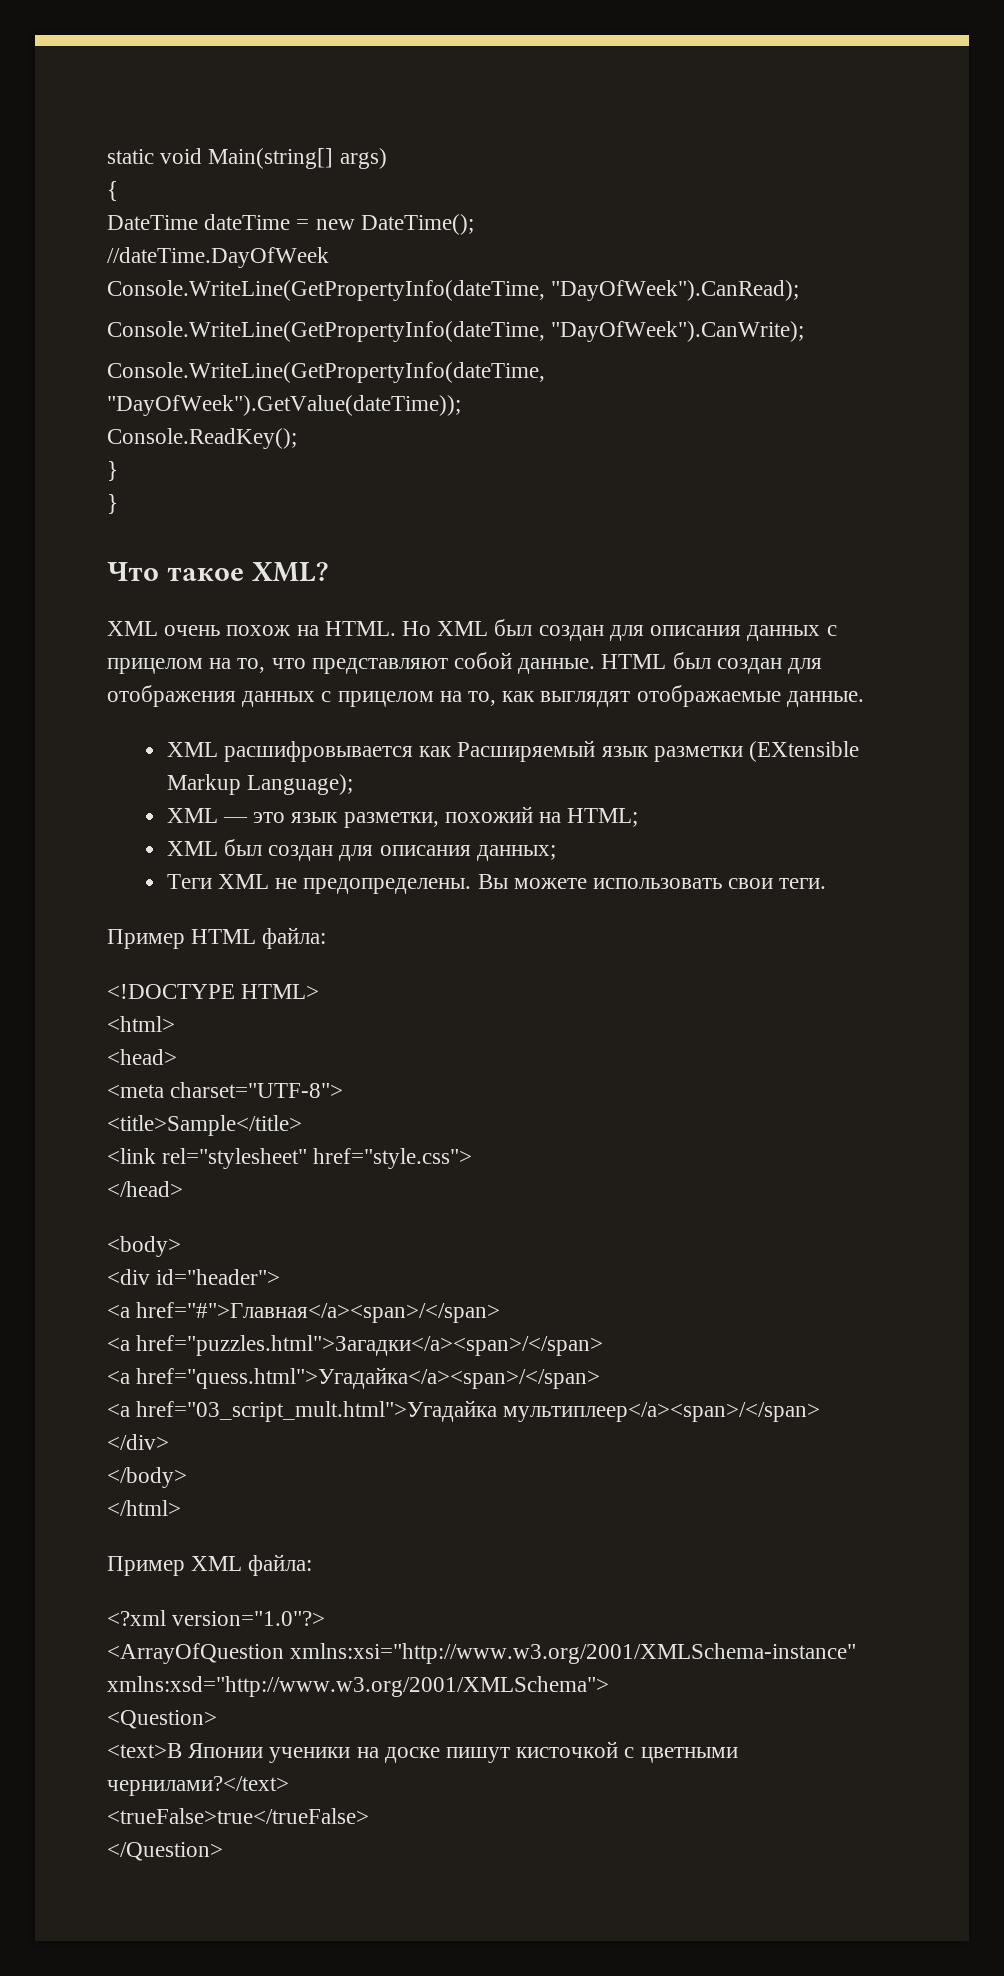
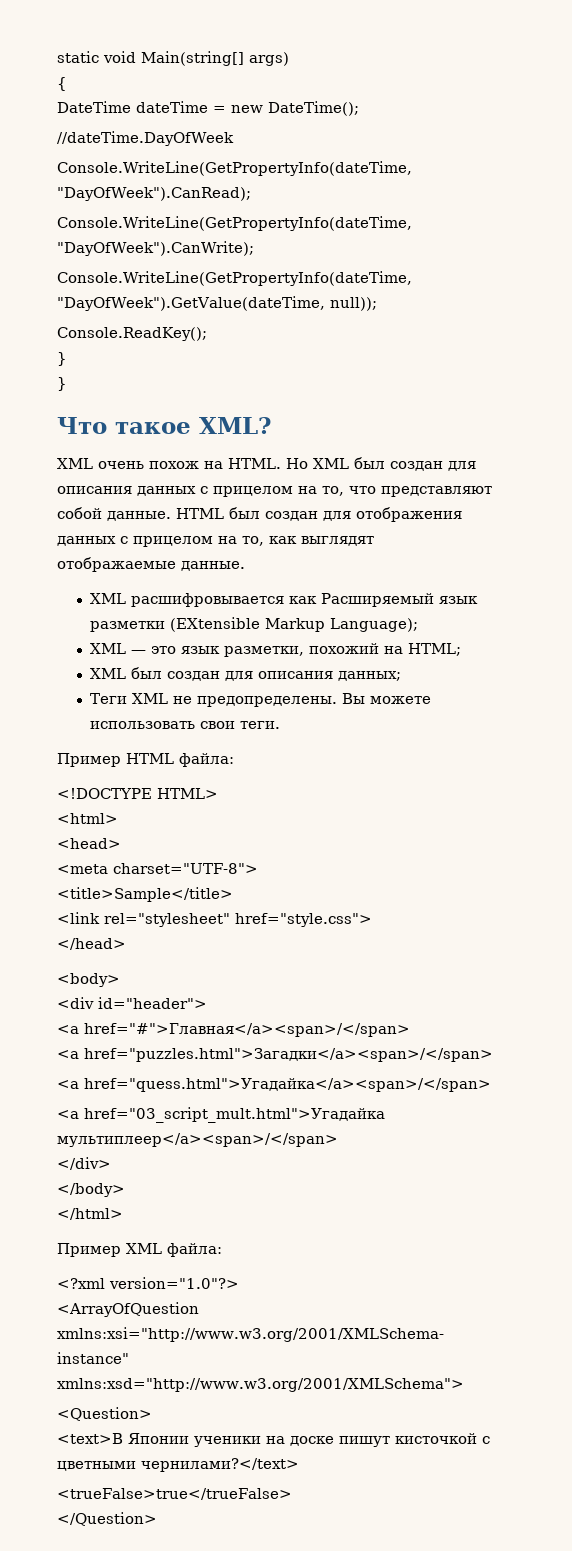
- Console.WriteLine(GetPropertyInfo(dateTime, "DayOfWeek").GetValue(dateTime));
+ Console.WriteLine(GetPropertyInfo(dateTime, "DayOfWeek").GetValue(dateTime, null));

